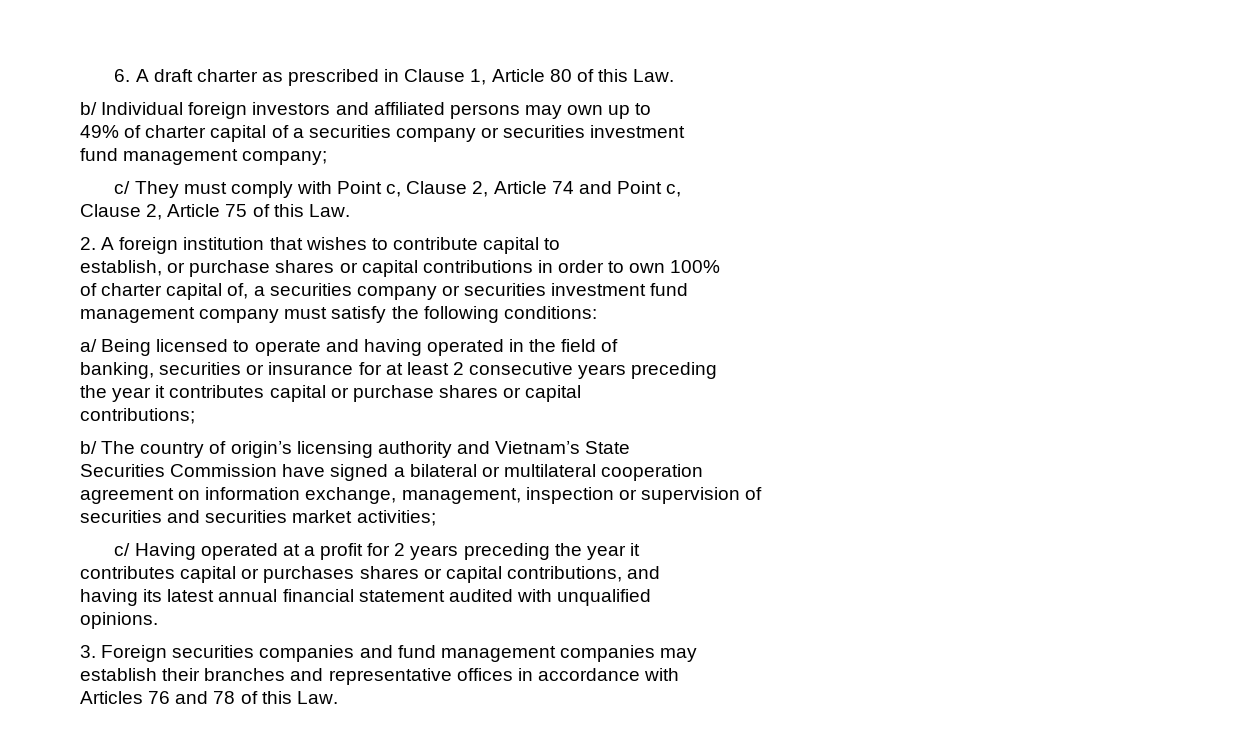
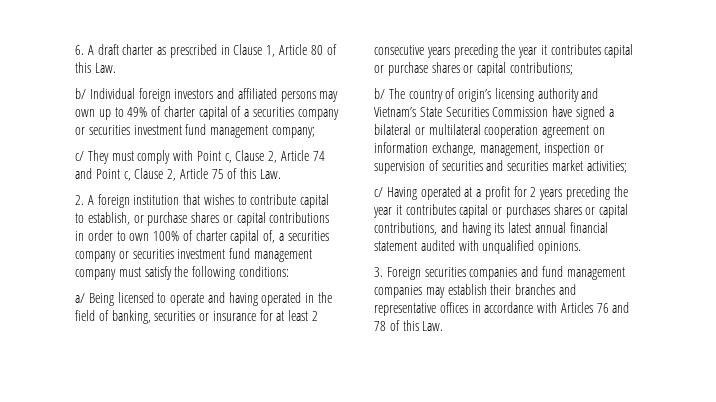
- b/ Individual foreign investors and affiliated persons may own up to
- 49% of charter capital of a securities company or securities investment
- fund management company;
+ b/ Individual foreign investors and affiliated persons may own up to 49% of charter capital of a securities company or securities investment fund management company;
- c/ They must comply with Point c, Clause 2, Article 74 and Point c,
- Clause 2, Article 75 of this Law.
+ c/ They must comply with Point c, Clause 2, Article 74 and Point c, Clause 2, Article 75 of this Law.
- 2. A foreign institution that wishes to contribute capital to
- establish, or purchase shares or capital contributions in order to own 100%
- of charter capital of, a securities company or securities investment fund
- management company must satisfy the following conditions:
+ 2. A foreign institution that wishes to contribute capital to establish, or purchase shares or capital contributions in order to own 100% of charter capital of, a securities company or securities investment fund management company must satisfy the following conditions:
- a/ Being licensed to operate and having operated in the field of
- banking, securities or insurance for at least 2 consecutive years preceding
- the year it contributes capital or purchase shares or capital
- contributions;
+ a/ Being licensed to operate and having operated in the field of banking, securities or insurance for at least 2 consecutive years preceding the year it contributes capital or purchase shares or capital contributions;
- b/ The country of origin’s licensing authority and Vietnam’s State
- Securities Commission have signed a bilateral or multilateral cooperation
- agreement on information exchange, management, inspection or supervision of
- securities and securities market activities;
+ b/ The country of origin’s licensing authority and Vietnam’s State Securities Commission have signed a bilateral or multilateral cooperation agreement on information exchange, management, inspection or supervision of securities and securities market activities;
- c/ Having operated at a profit for 2 years preceding the year it
- contributes capital or purchases shares or capital contributions, and
- having its latest annual financial statement audited with unqualified
- opinions.
+ c/ Having operated at a profit for 2 years preceding the year it contributes capital or purchases shares or capital contributions, and having its latest annual financial statement audited with unqualified opinions.
- 3. Foreign securities companies and fund management companies may
- establish their branches and representative offices in accordance with
- Articles 76 and 78 of this Law.
+ 3. Foreign securities companies and fund management companies may establish their branches and representative offices in accordance with Articles 76 and 78 of this Law.

